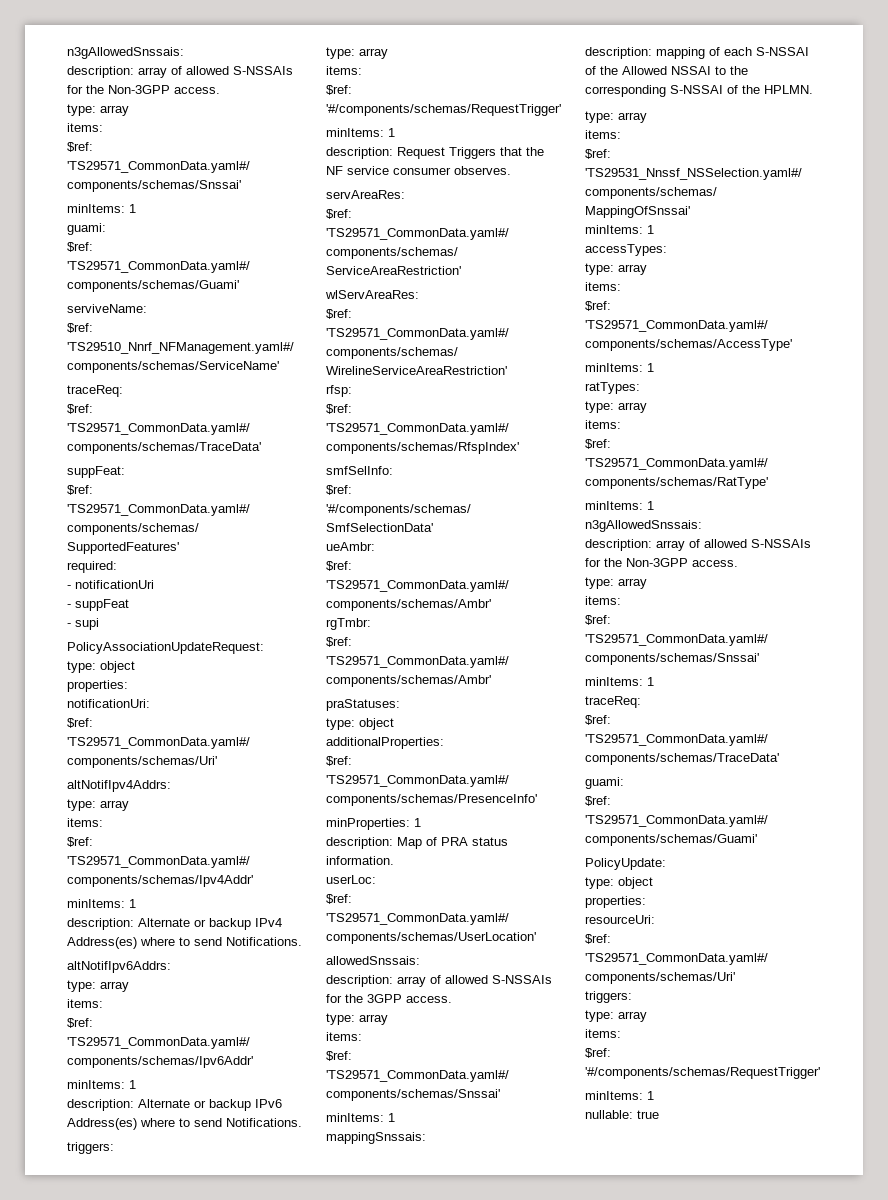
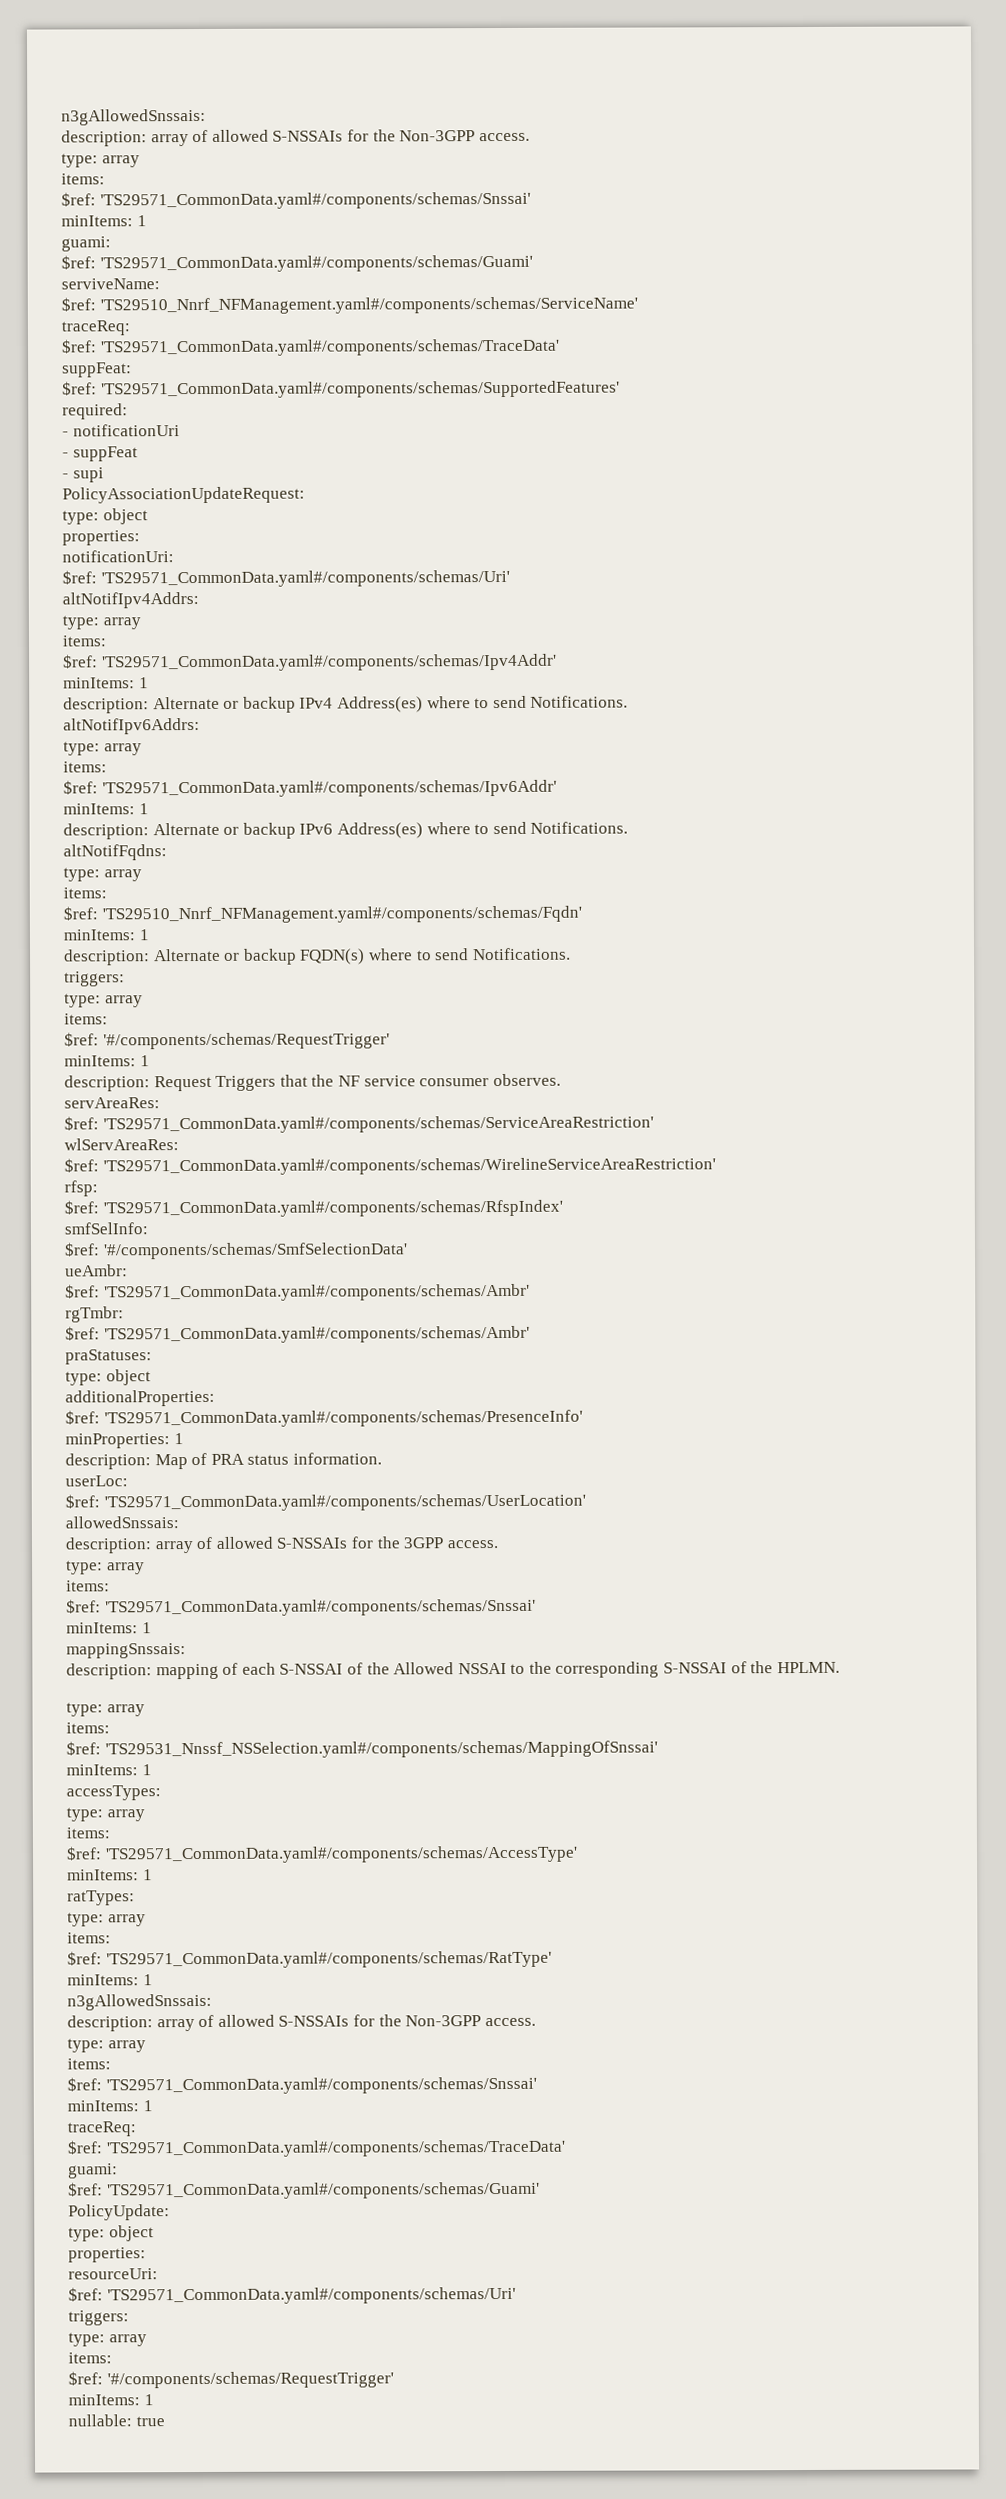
+ altNotifFqdns:
+ type: array
+ items:
+ $ref: 'TS29510_Nnrf_NFManagement.yaml#/components/schemas/Fqdn'
+ minItems: 1
+ description: Alternate or backup FQDN(s) where to send Notifications.

